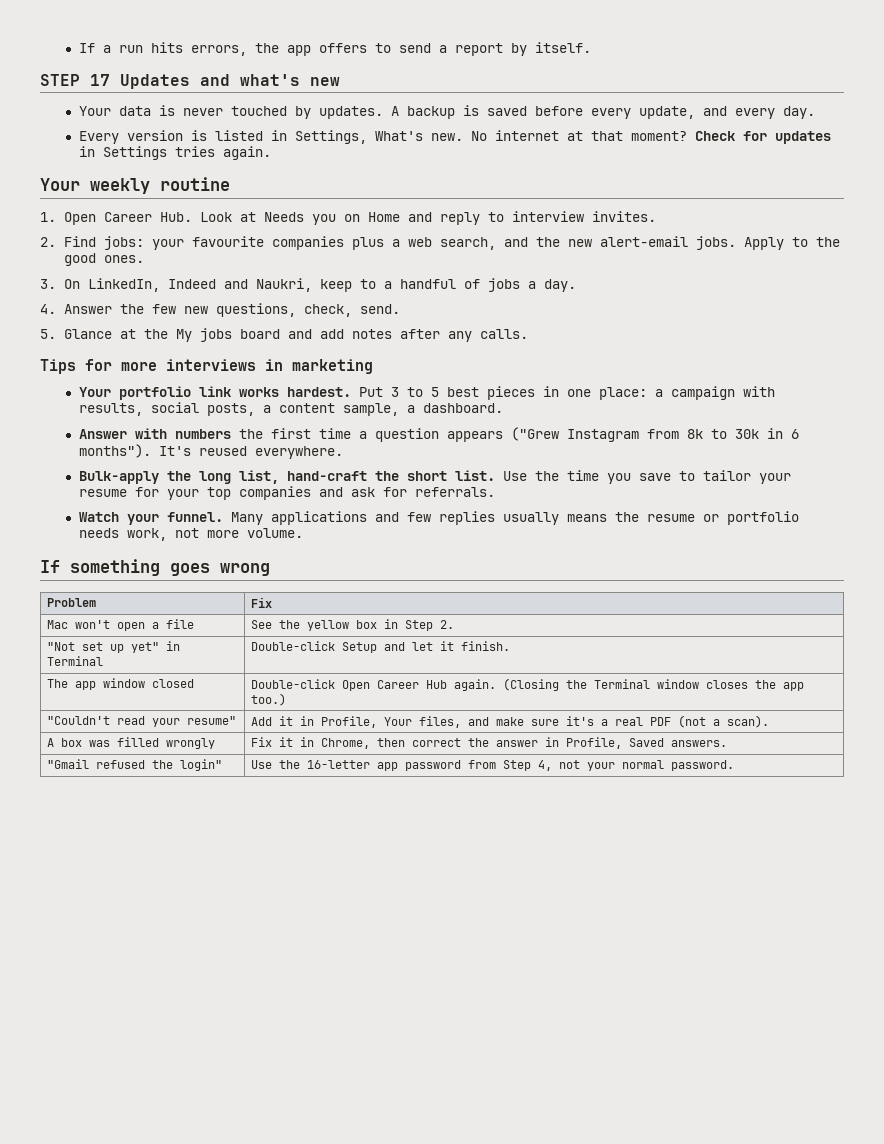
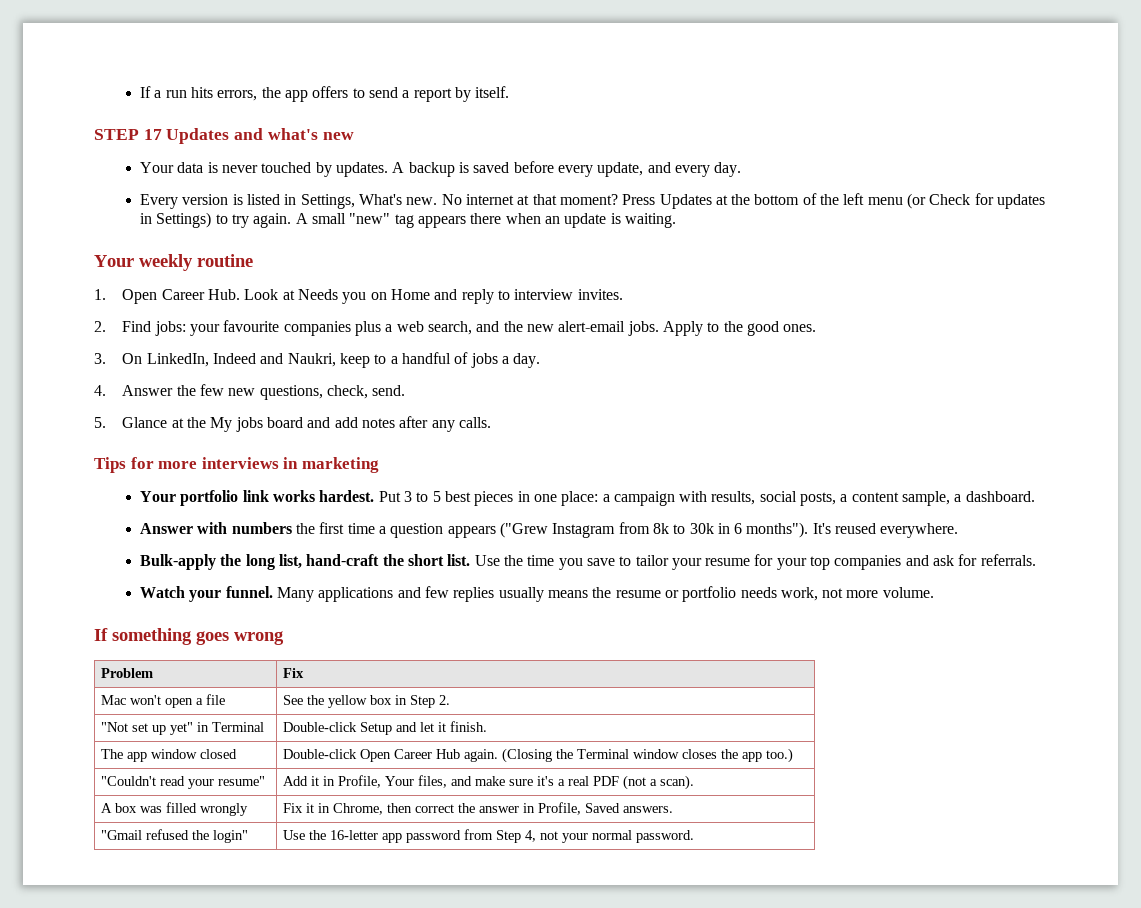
- Check for updates in Settings tries again.
+ Press Updates at the bottom of the left menu (or Check for updates in Settings) to try again. A small "new" tag appears there when an update is waiting.

